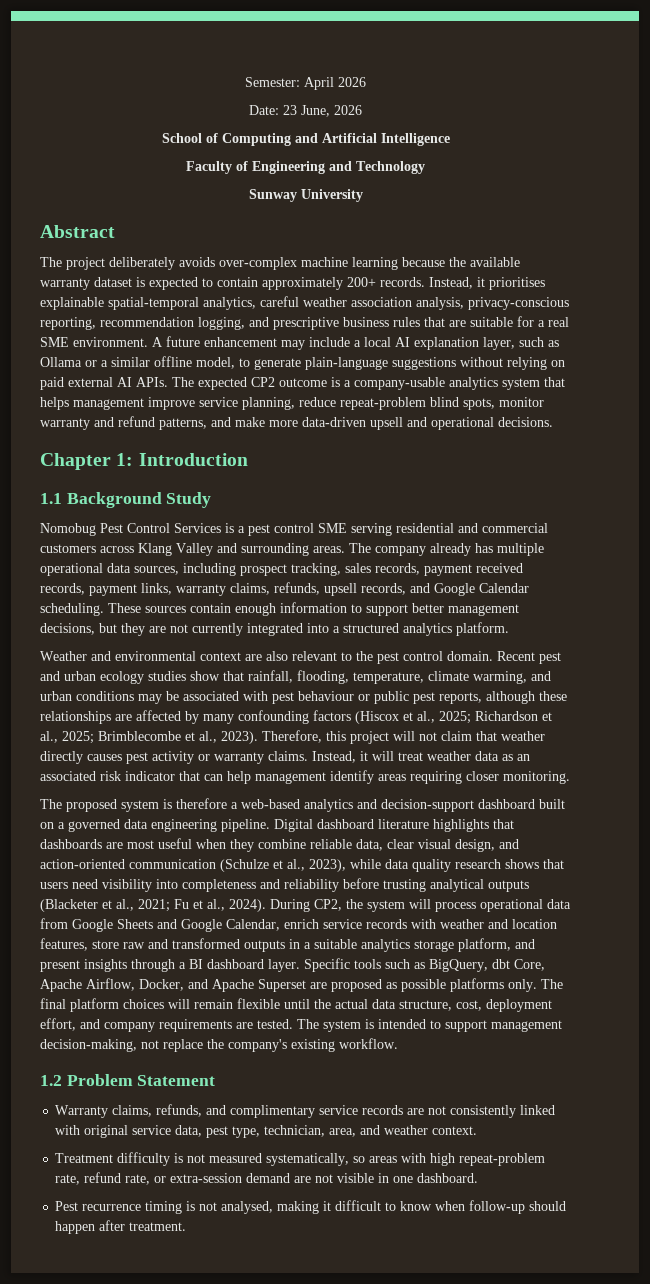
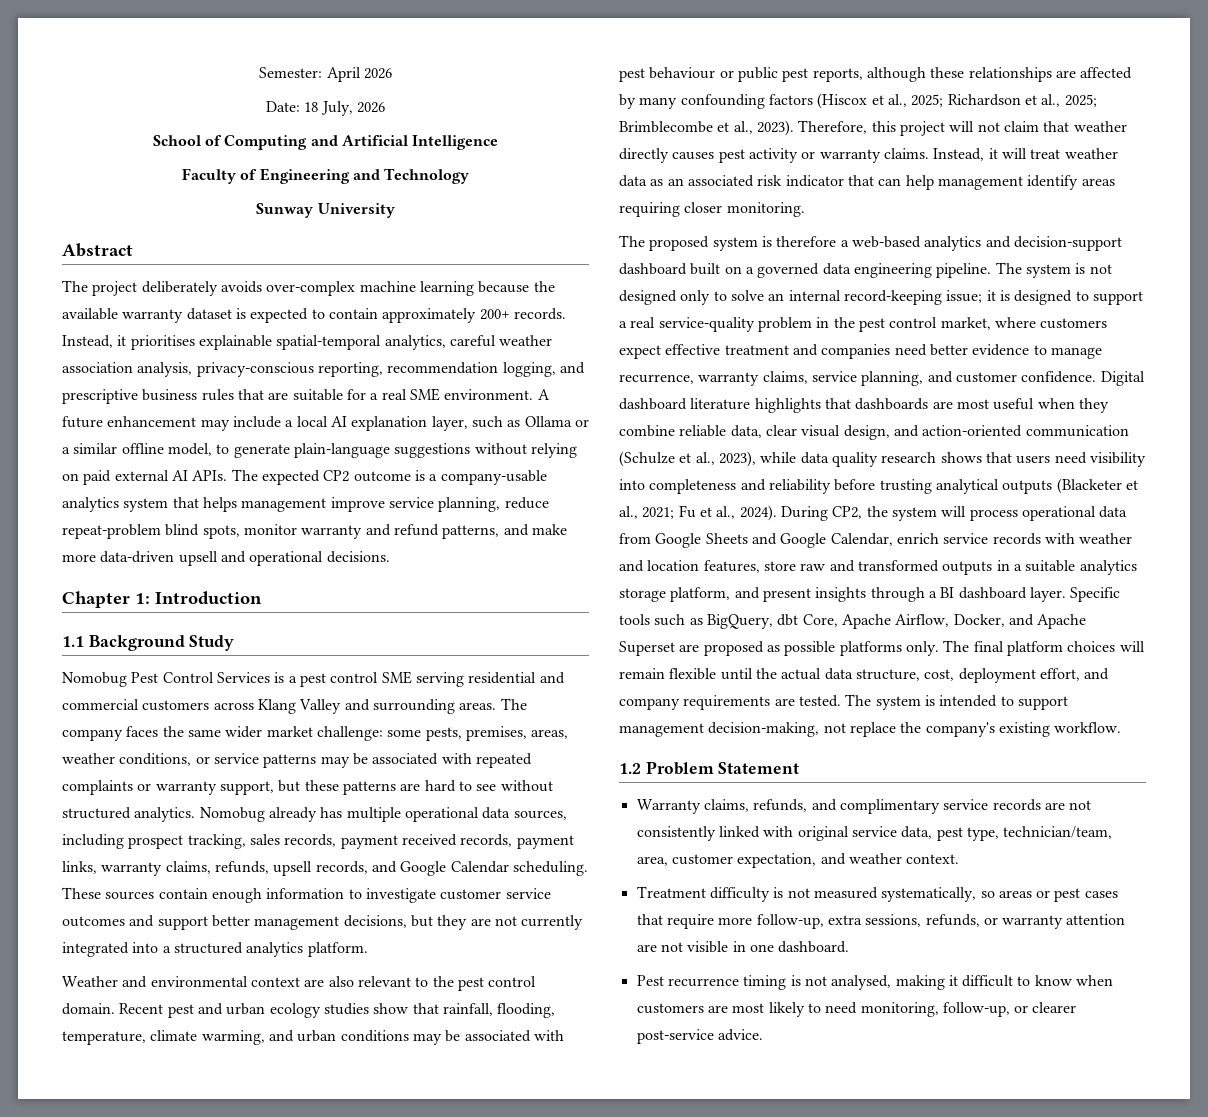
- Date: 23 June, 2026
+ Date: 18 July, 2026
- The company already has multiple operational data sources, including prospect tracking, sales records, payment received records, payment links, warranty claims, refunds, upsell records, and Google Calendar scheduling.
+ The company faces the same wider market challenge: some pests, premises, areas, weather conditions, or service patterns may be associated with repeated complaints or warranty support, but these patterns are hard to see without structured analytics. Nomobug already has multiple operational data sources, including prospect tracking, sales records, payment received records, payment links, warranty claims, refunds, upsell records, and Google Calendar scheduling.
- These sources contain enough information to support better management decisions, but they are not currently integrated into a structured analytics platform.
+ These sources contain enough information to investigate customer service outcomes and support better management decisions, but they are not currently integrated into a structured analytics platform.
+ The system is not designed only to solve an internal record-keeping issue; it is designed to support a real service-quality problem in the pest control market, where customers expect effective treatment and companies need better evidence to manage recurrence, warranty claims, service planning, and customer confidence.
- Warranty claims, refunds, and complimentary service records are not consistently linked with original service data, pest type, technician, area, and weather context.
+ Warranty claims, refunds, and complimentary service records are not consistently linked with original service data, pest type, technician/team, area, customer expectation, and weather context.
- Treatment difficulty is not measured systematically, so areas with high repeat-problem rate, refund rate, or extra-session demand are not visible in one dashboard.
+ Treatment difficulty is not measured systematically, so areas or pest cases that require more follow-up, extra sessions, refunds, or warranty attention are not visible in one dashboard.
- Pest recurrence timing is not analysed, making it difficult to know when follow-up should happen after treatment.
+ Pest recurrence timing is not analysed, making it difficult to know when customers are most likely to need monitoring, follow-up, or clearer post-service advice.

